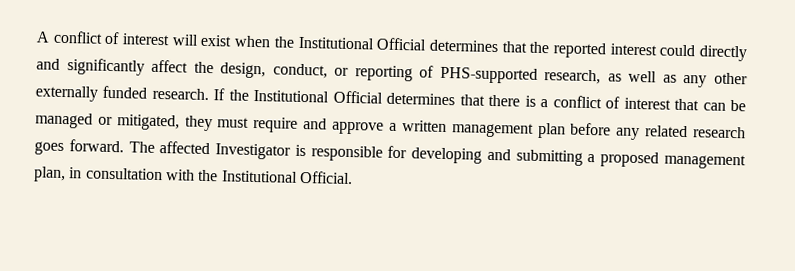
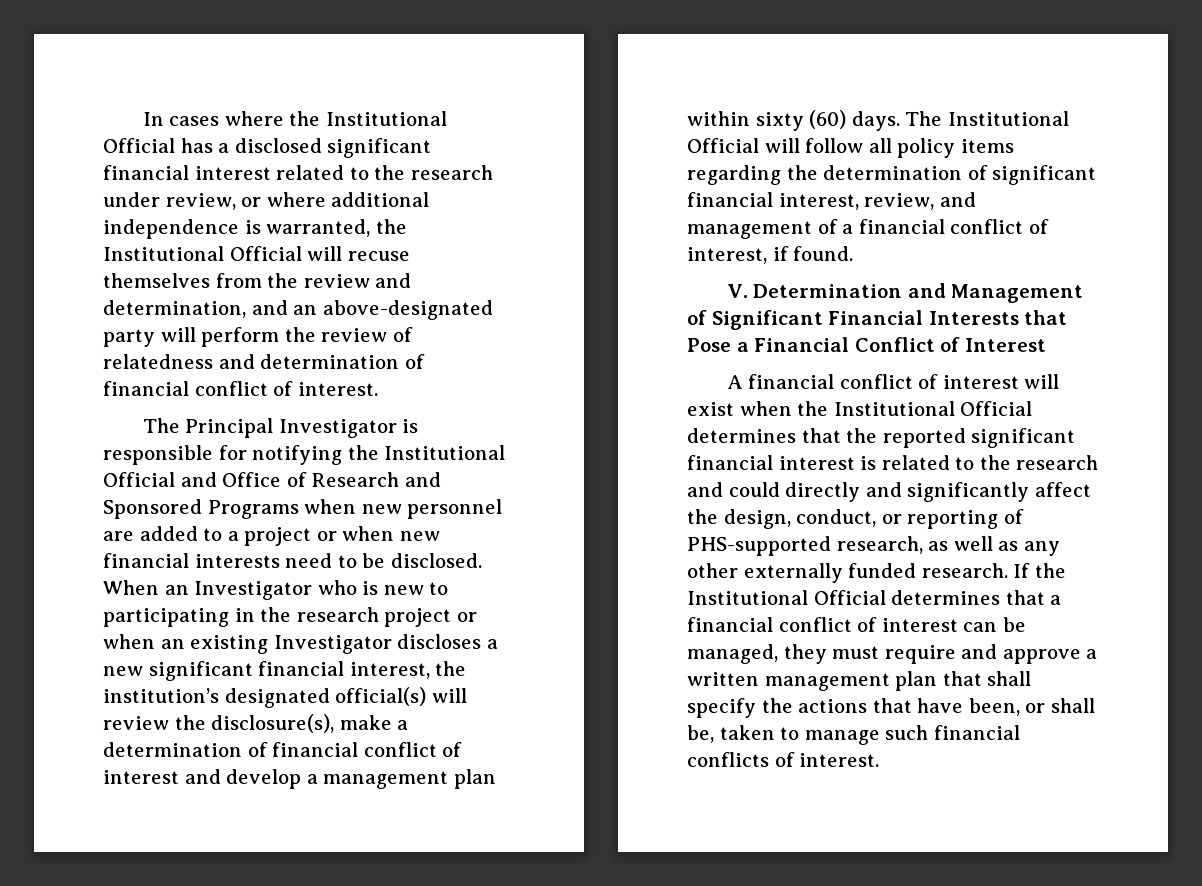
- A conflict of interest will exist when the Institutional Official determines that the reported interest could directly and significantly affect the design, conduct, or reporting of PHS-supported research, as well as any other externally funded research.
+ In cases where the Institutional Official has a disclosed significant financial interest related to the research under review, or where additional independence is warranted, the Institutional Official will recuse themselves from the review and determination, and an above-designated party will perform the review of relatedness and determination of financial conflict of interest.
+ The Principal Investigator is responsible for notifying the Institutional Official and Office of Research and Sponsored Programs when new personnel are added to a project or when new financial interests need to be disclosed. When an Investigator who is new to participating in the research project or when an existing Investigator discloses a new significant financial interest, the institution’s designated official(s) will review the disclosure(s), make a determination of financial conflict of interest and develop a management plan within sixty (60) days. The Institutional Official will follow all policy items regarding the determination of significant financial interest, review, and management of a financial conflict of interest, if found.
+ V. Determination and Management of Significant Financial Interests that Pose a Financial Conflict of Interest
+ A financial conflict of interest will exist when the Institutional Official determines that the reported significant financial interest is related to the research and could directly and significantly affect the design, conduct, or reporting of PHS-supported research, as well as any other externally funded research.
- If the Institutional Official determines that there is a conflict of interest that can be managed or mitigated, they must require and approve a written management plan before any related research goes forward. The affected Investigator is responsible for developing and submitting a proposed management plan, in consultation with the Institutional Official.
+ If the Institutional Official determines that a financial conflict of interest can be managed, they must require and approve a written management plan that shall specify the actions that have been, or shall be, taken to manage such financial conflicts of interest.

